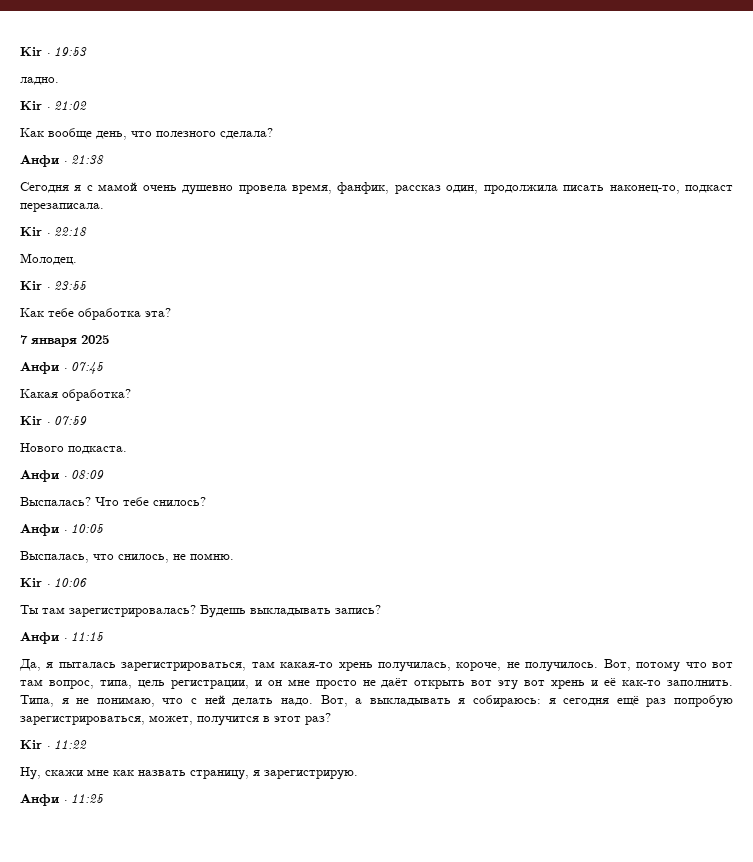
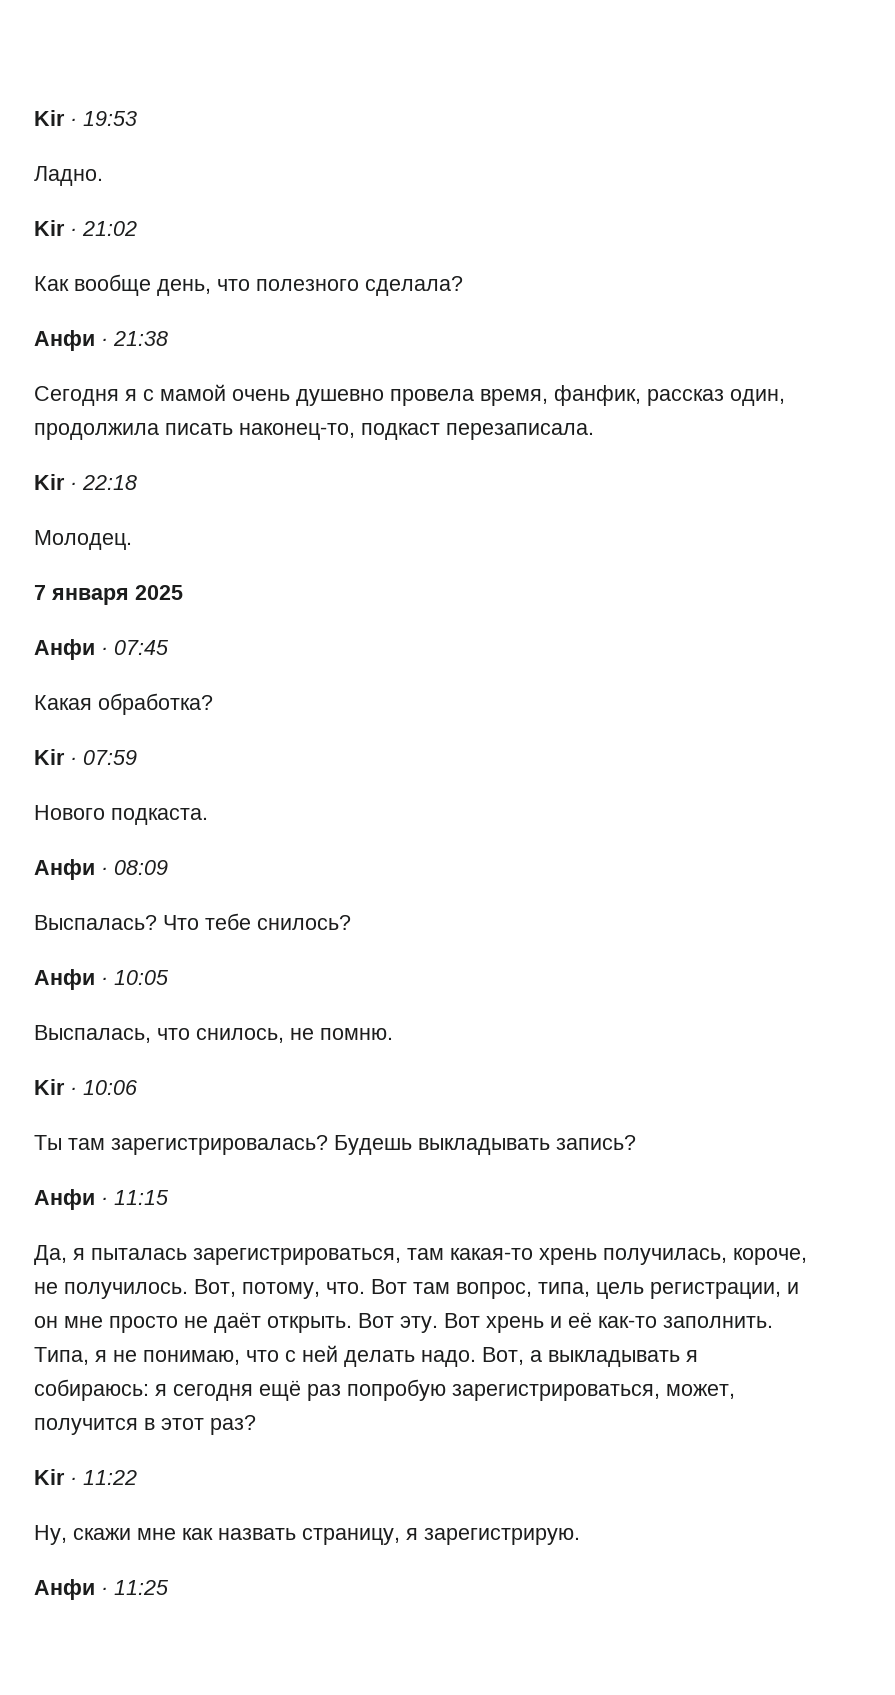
- ладно.
+ Ладно.
- Kir · 23:55
- Как тебе обработка эта?
- Вот, потому что вот там вопрос, типа, цель регистрации, и он мне просто не даёт открыть вот эту вот хрень и её как-то заполнить.
+ Вот, потому, что. Вот там вопрос, типа, цель регистрации, и он мне просто не даёт открыть. Вот эту. Вот хрень и её как-то заполнить.

